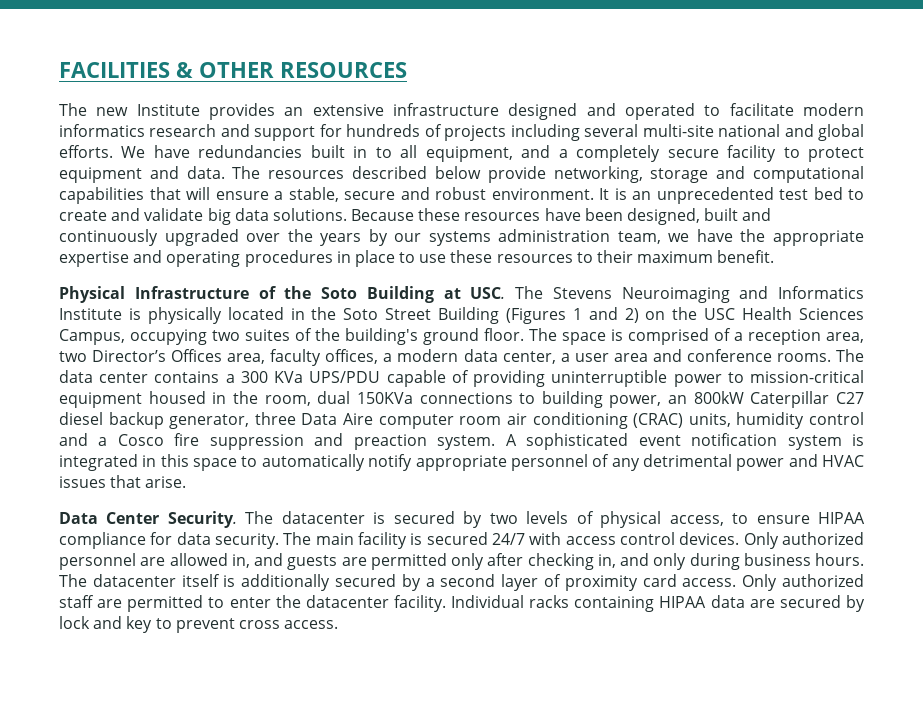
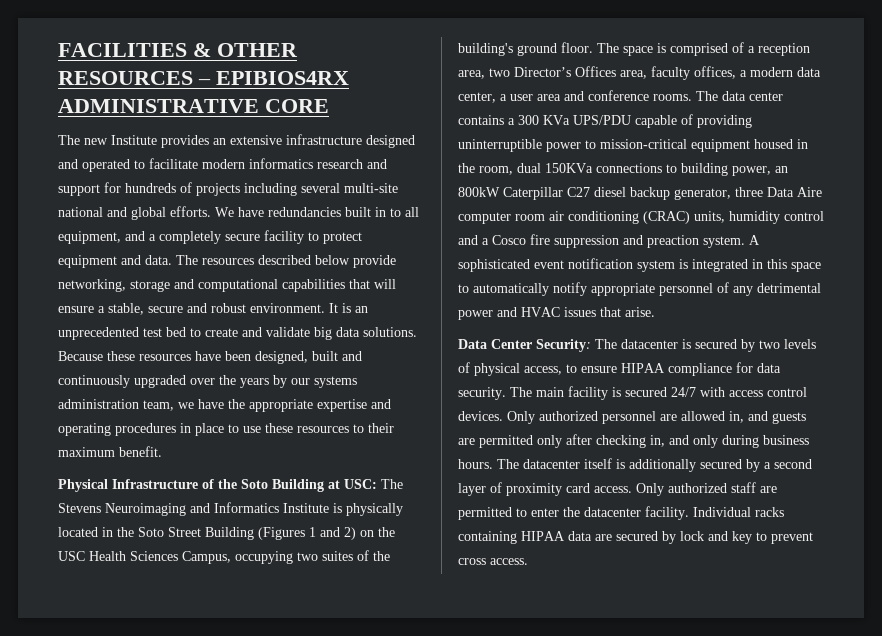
- FACILITIES & OTHER RESOURCES
+ FACILITIES & OTHER RESOURCES – EPIBIOS4RX ADMINISTRATIVE CORE
- Physical Infrastructure of the Soto Building at USC. The Stevens Neuroimaging and Informatics Institute is physically located in the Soto Street Building (Figures 1 and 2) on the USC Health Sciences Campus, occupying two suites of the building's ground floor.
+ Physical Infrastructure of the Soto Building at USC: The Stevens Neuroimaging and Informatics Institute is physically located in the Soto Street Building (Figures 1 and 2) on the USC Health Sciences Campus, occupying two suites of the building's ground floor.
- Data Center Security. The datacenter is secured by two levels of physical access, to ensure HIPAA compliance for data security.
+ Data Center Security: The datacenter is secured by two levels of physical access, to ensure HIPAA compliance for data security.

